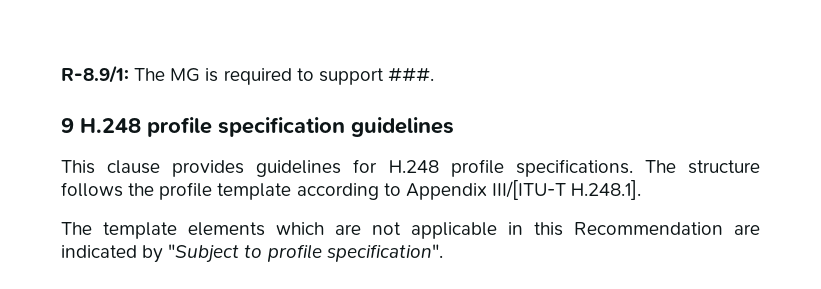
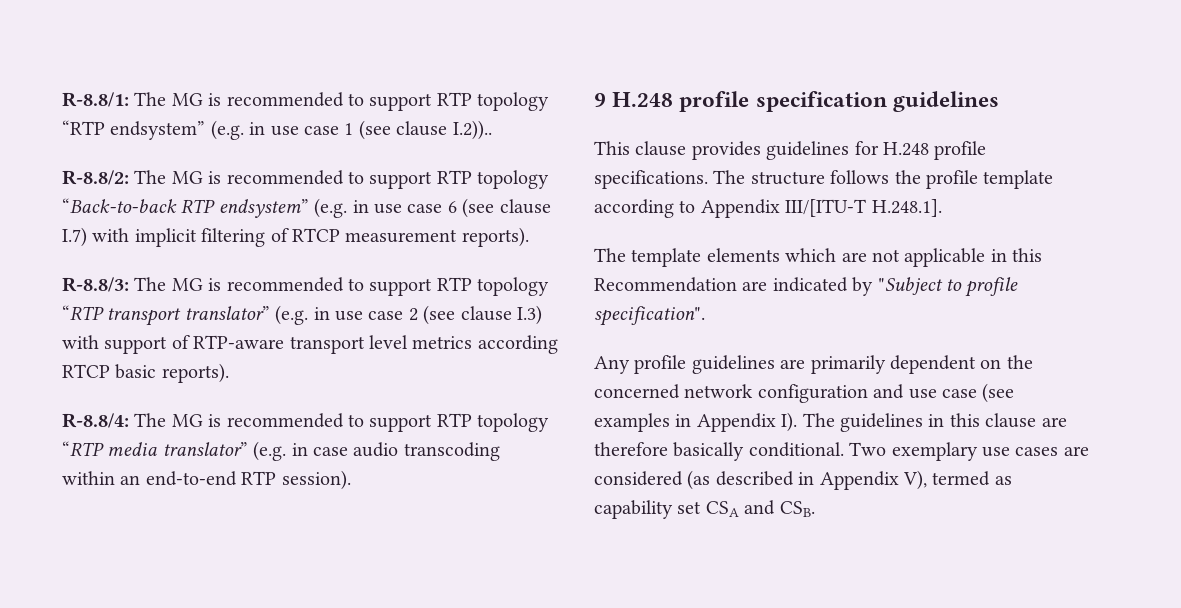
- R-8.9/1: The MG is required to support ###.
+ R-8.8/1: The MG is recommended to support RTP topology “RTP endsystem” (e.g. in use case 1 (see clause I.2))..
+ R-8.8/2: The MG is recommended to support RTP topology “Back-to-back RTP endsystem” (e.g. in use case 6 (see clause I.7) with implicit filtering of RTCP measurement reports).
+ R-8.8/3: The MG is recommended to support RTP topology “RTP transport translator” (e.g. in use case 2 (see clause I.3) with support of RTP-aware transport level metrics according RTCP basic reports).
+ R-8.8/4: The MG is recommended to support RTP topology “RTP media translator” (e.g. in case audio transcoding within an end-to-end RTP session).
+ Any profile guidelines are primarily dependent on the concerned network configuration and use case (see examples in Appendix I). The guidelines in this clause are therefore basically conditional. Two exemplary use cases are considered (as described in Appendix V), termed as capability set CSA and CSB.

